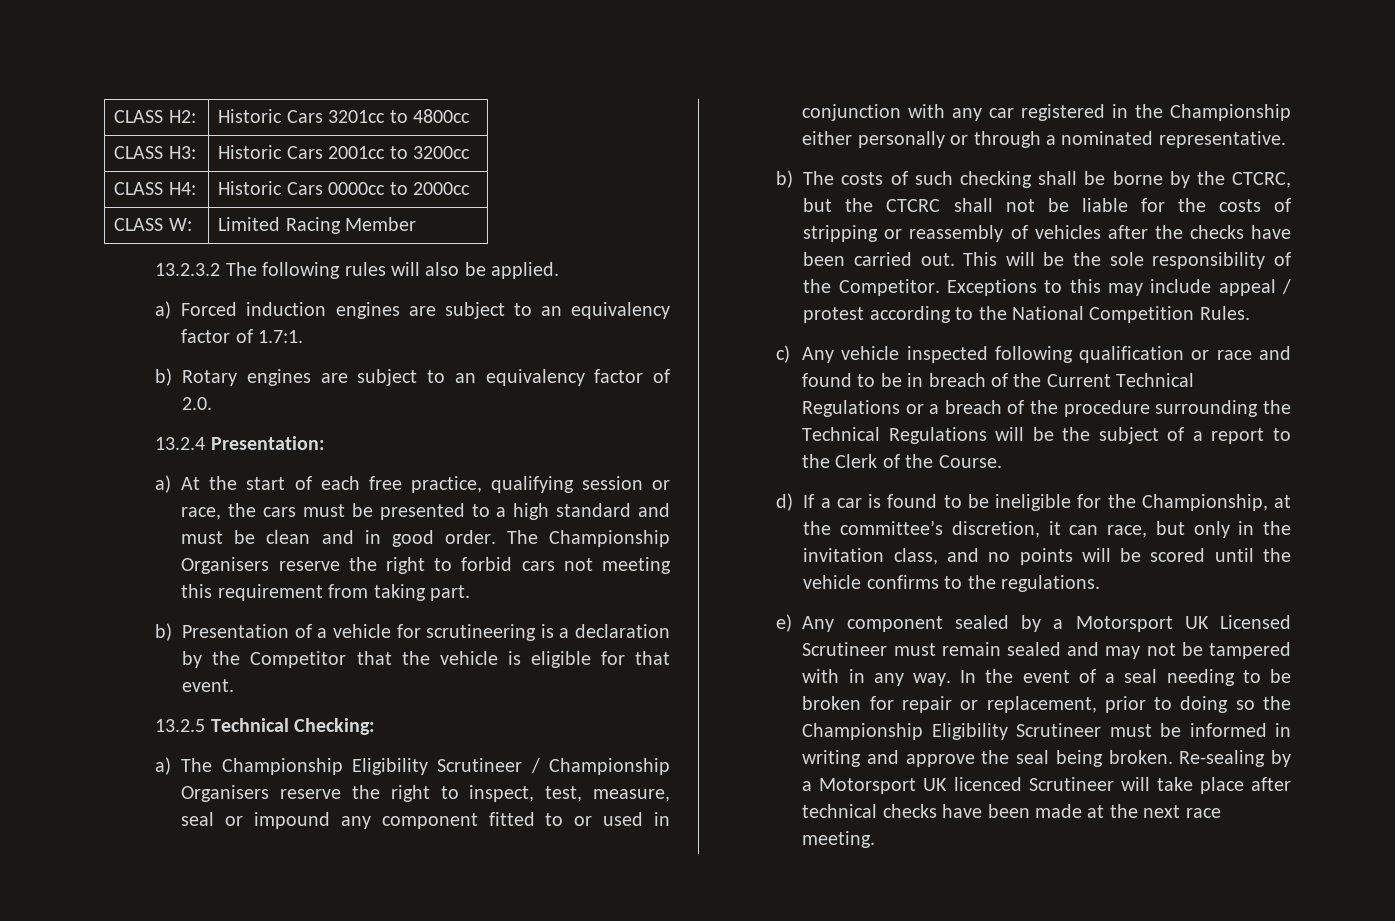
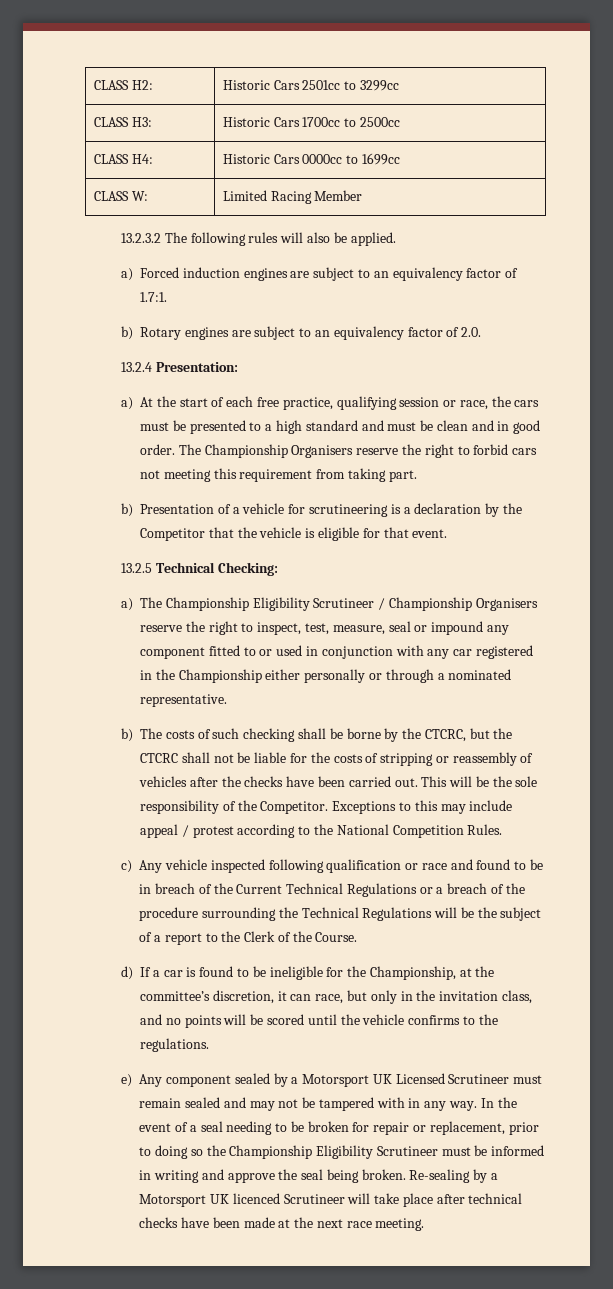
- CLASS H2: | Historic Cars 3201cc to 4800cc
+ CLASS H2: | Historic Cars 2501cc to 3299cc
- CLASS H3: | Historic Cars 2001cc to 3200cc
+ CLASS H3: | Historic Cars 1700cc to 2500cc
- CLASS H4: | Historic Cars 0000cc to 2000cc
+ CLASS H4: | Historic Cars 0000cc to 1699cc

